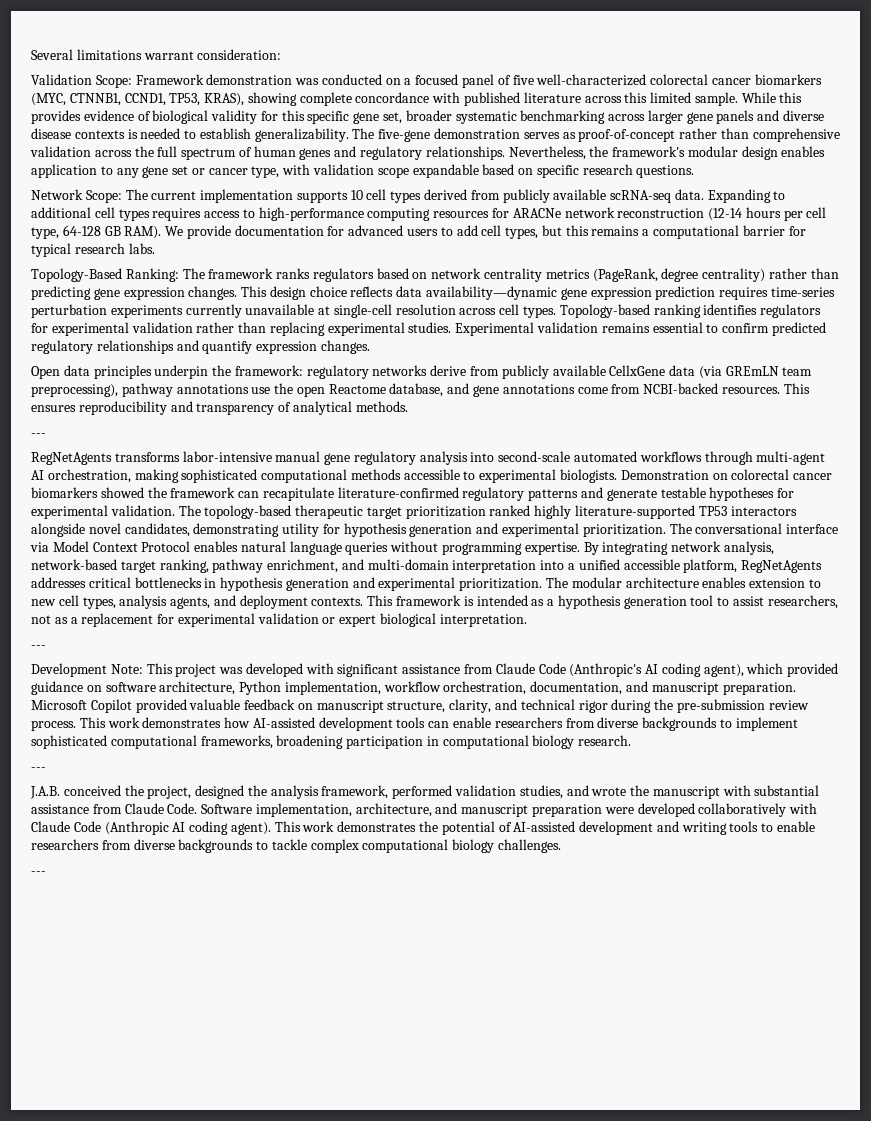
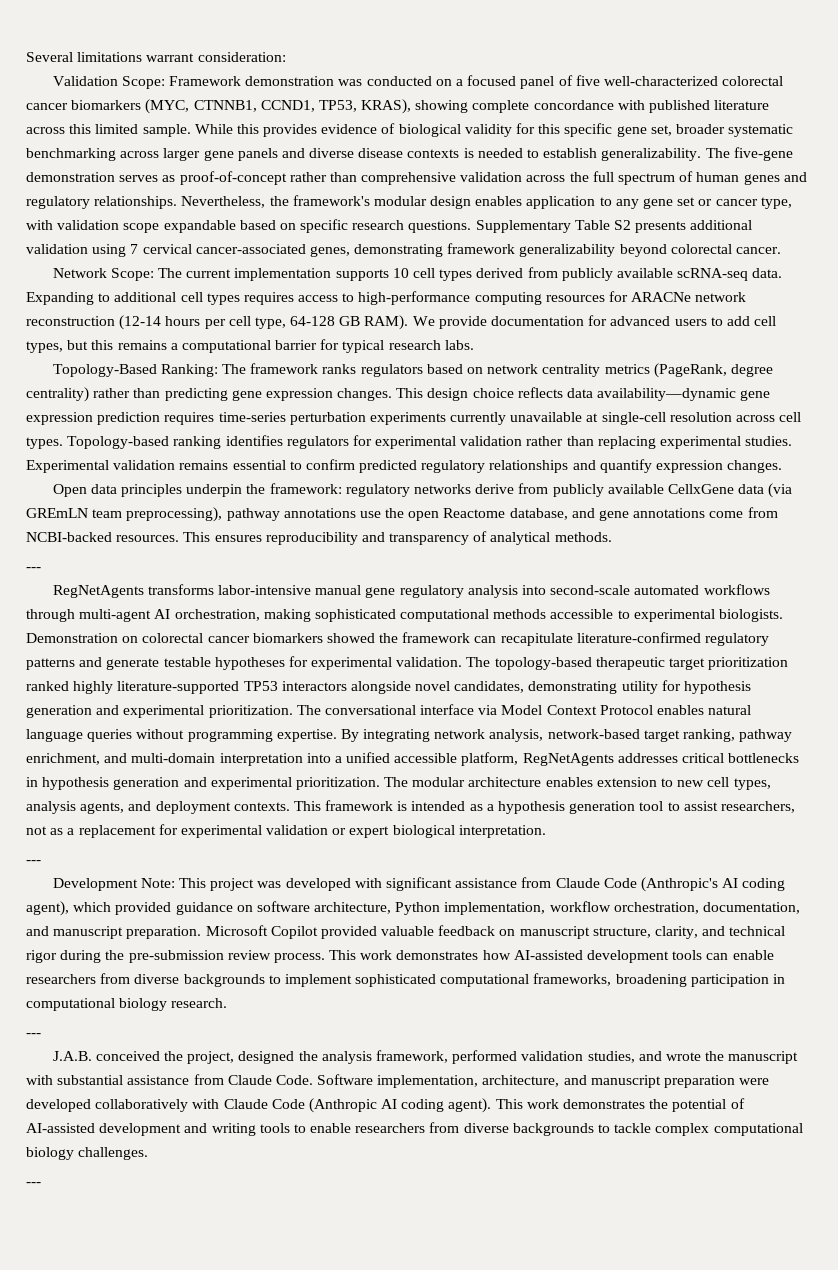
+ Supplementary Table S2 presents additional validation using 7 cervical cancer-associated genes, demonstrating framework generalizability beyond colorectal cancer.

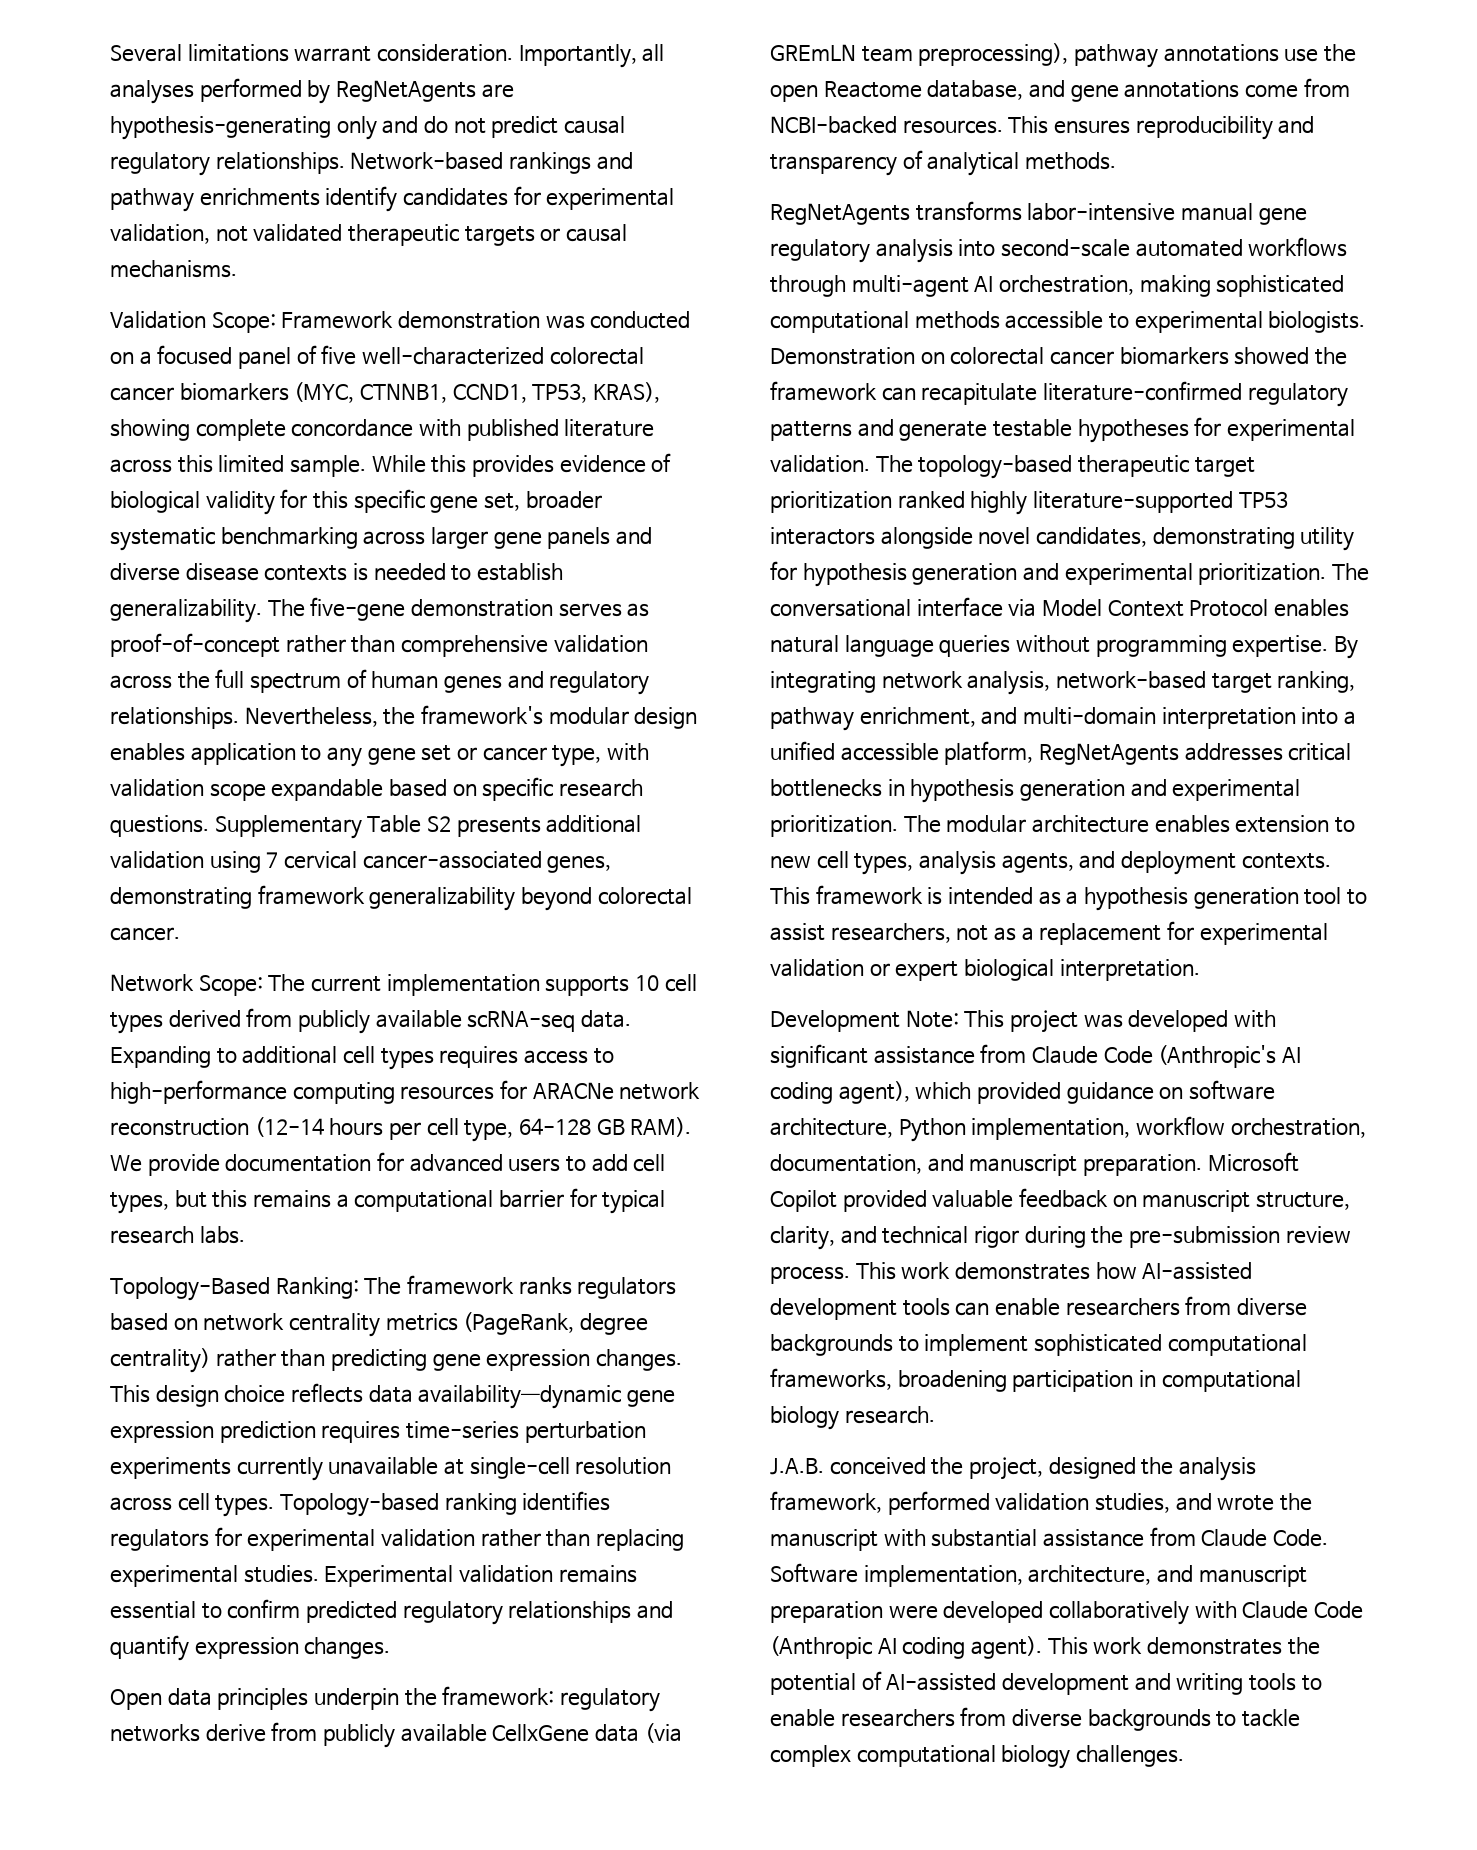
- Several limitations warrant consideration:
+ Several limitations warrant consideration. Importantly, all analyses performed by RegNetAgents are hypothesis-generating only and do not predict causal regulatory relationships. Network-based rankings and pathway enrichments identify candidates for experimental validation, not validated therapeutic targets or causal mechanisms.
  This ensures reproducibility and transparency of analytical methods.
- ---
  This framework is intended as a hypothesis generation tool to assist researchers, not as a replacement for experimental validation or expert biological interpretation.
- ---
  This work demonstrates how AI-assisted development tools can enable researchers from diverse backgrounds to implement sophisticated computational frameworks, broadening participation in computational biology research.
- ---
  This work demonstrates the potential of AI-assisted development and writing tools to enable researchers from diverse backgrounds to tackle complex computational biology challenges.
- ---

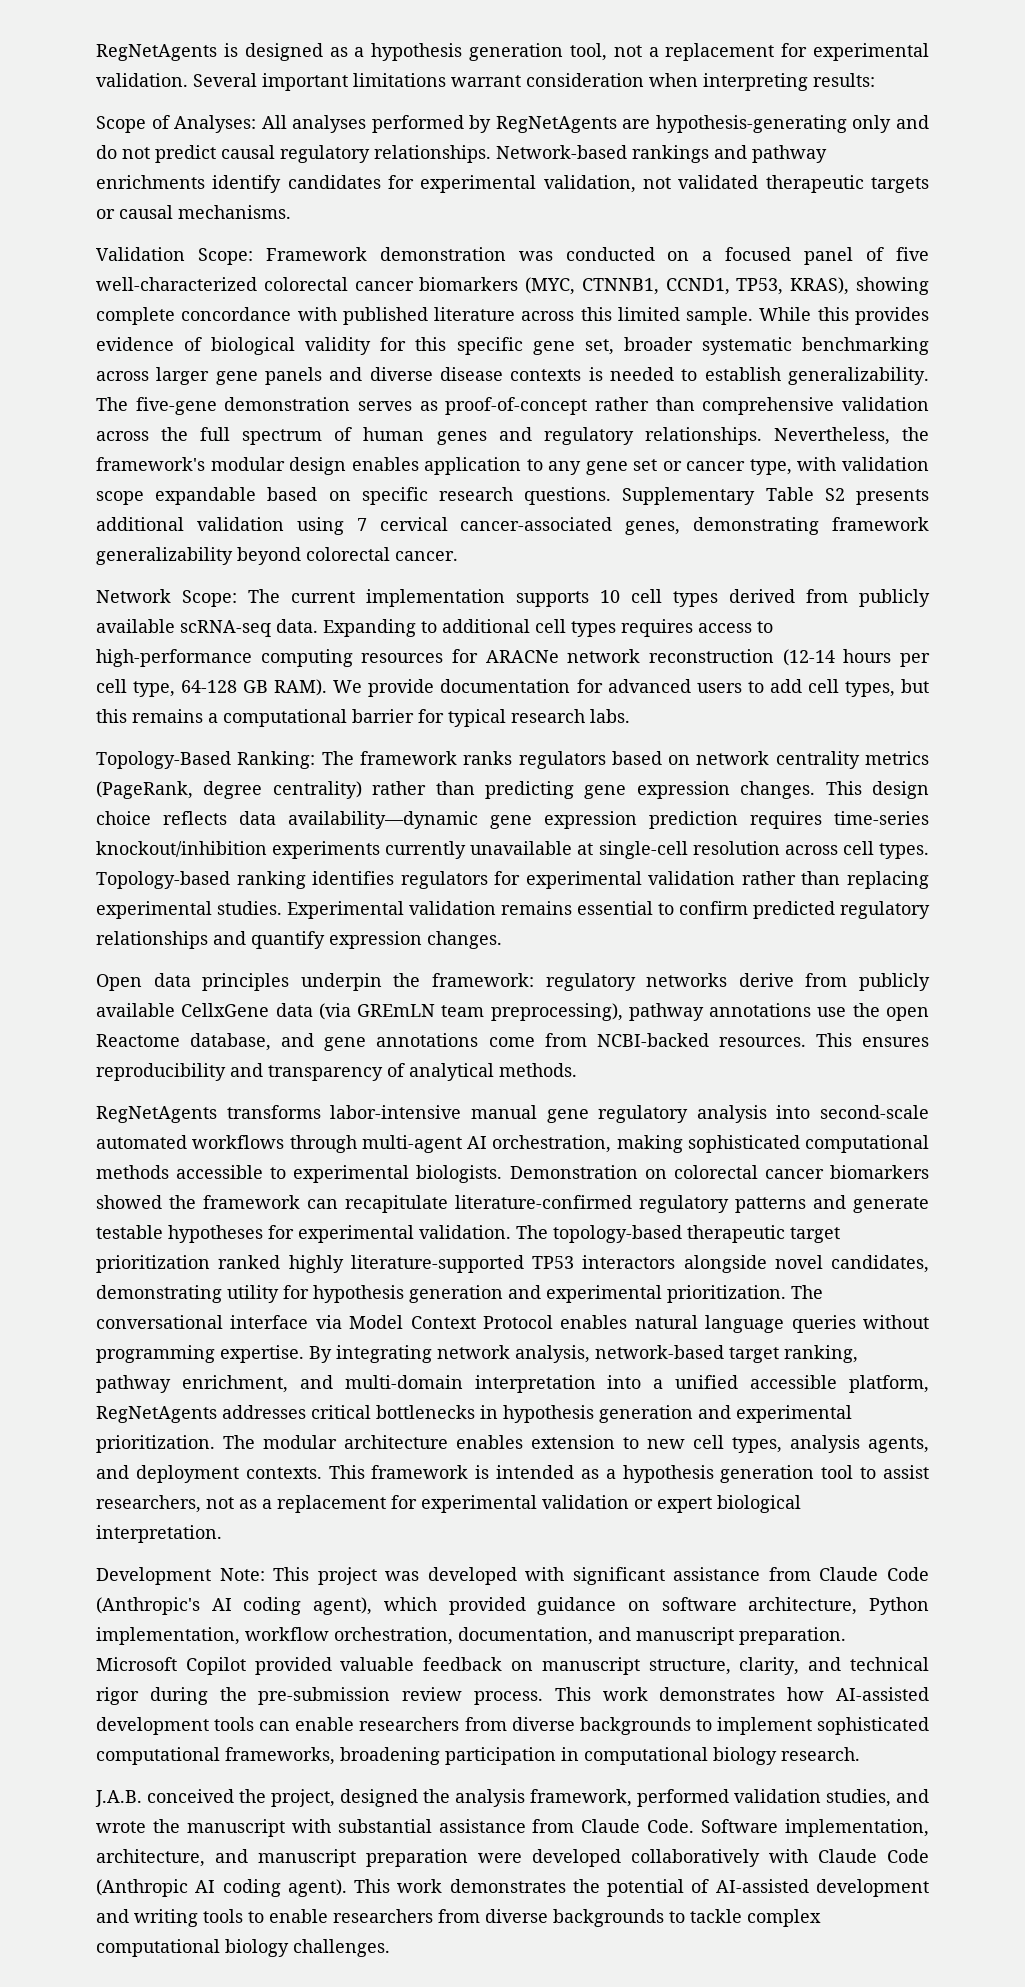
- Several limitations warrant consideration. Importantly, all analyses performed by RegNetAgents are hypothesis-generating only and do not predict causal regulatory relationships.
+ RegNetAgents is designed as a hypothesis generation tool, not a replacement for experimental validation. Several important limitations warrant consideration when interpreting results:
+ Scope of Analyses: All analyses performed by RegNetAgents are hypothesis-generating only and do not predict causal regulatory relationships.
- This design choice reflects data availability—dynamic gene expression prediction requires time-series perturbation experiments currently unavailable at single-cell resolution across cell types.
+ This design choice reflects data availability—dynamic gene expression prediction requires time-series knockout/inhibition experiments currently unavailable at single-cell resolution across cell types.

